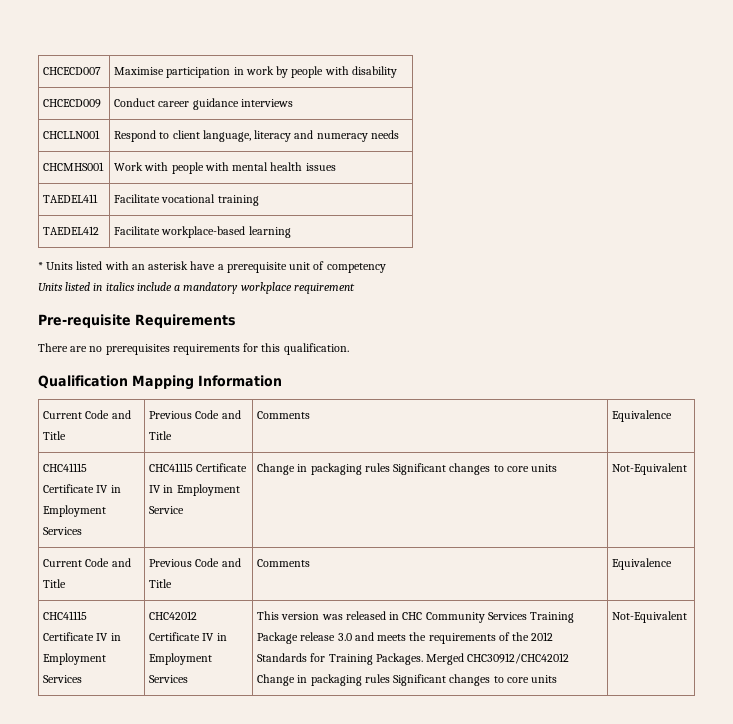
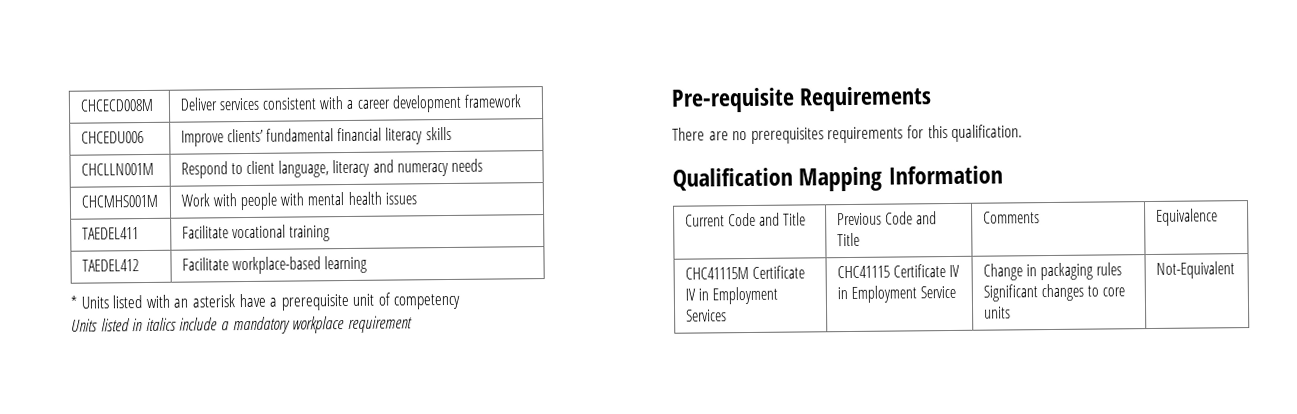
- CHCECD007 | Maximise participation in work by people with disability
- CHCECD009 | Conduct career guidance interviews
- CHCLLN001 | Respond to client language, literacy and numeracy needs
+ CHCECD008M | Deliver services consistent with a career development framework
+ CHCEDU006 | Improve clients’ fundamental financial literacy skills
+ CHCLLN001M | Respond to client language, literacy and numeracy needs
- CHCMHS001 | Work with people with mental health issues
+ CHCMHS001M | Work with people with mental health issues
- CHC41115 Certificate IV in Employment Services | CHC41115 Certificate IV in Employment Service | Change in packaging rules Significant changes to core units | Not-Equivalent
- Current Code and Title | Previous Code and Title | Comments | Equivalence
- CHC41115 Certificate IV in Employment Services | CHC42012 Certificate IV in Employment Services | This version was released in CHC Community Services Training Package release 3.0 and meets the requirements of the 2012 Standards for Training Packages. Merged CHC30912/CHC42012 Change in packaging rules Significant changes to core units | Not-Equivalent
+ CHC41115M Certificate IV in Employment Services | CHC41115 Certificate IV in Employment Service | Change in packaging rules Significant changes to core units | Not-Equivalent

